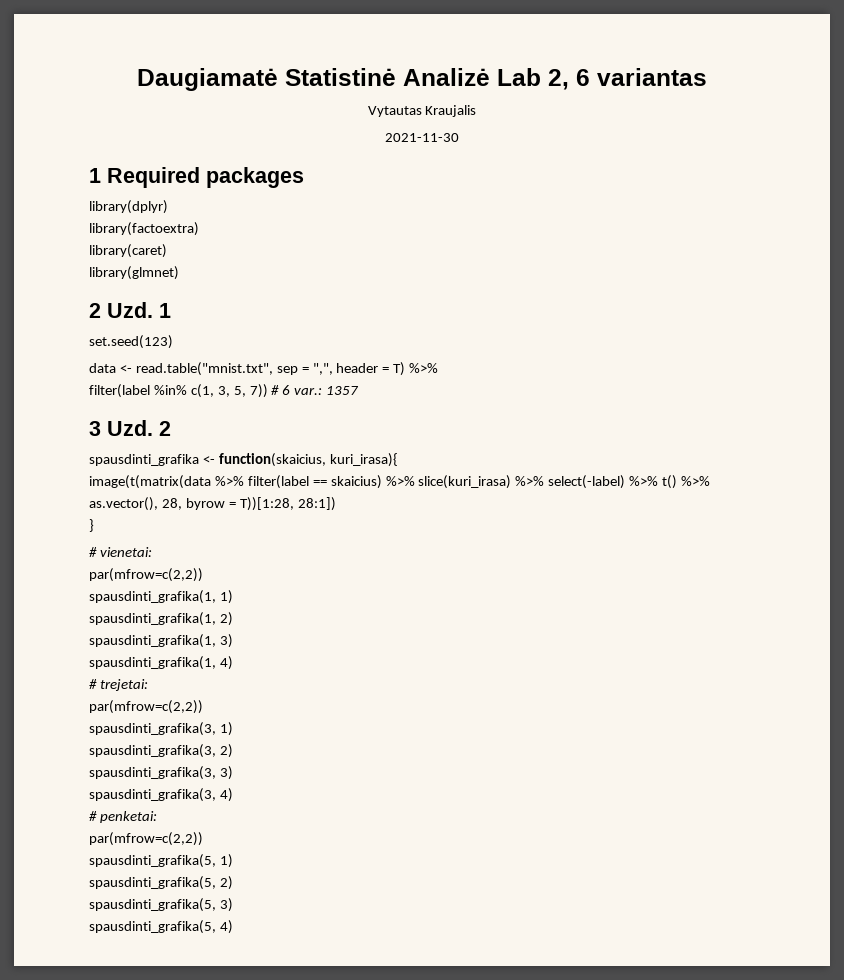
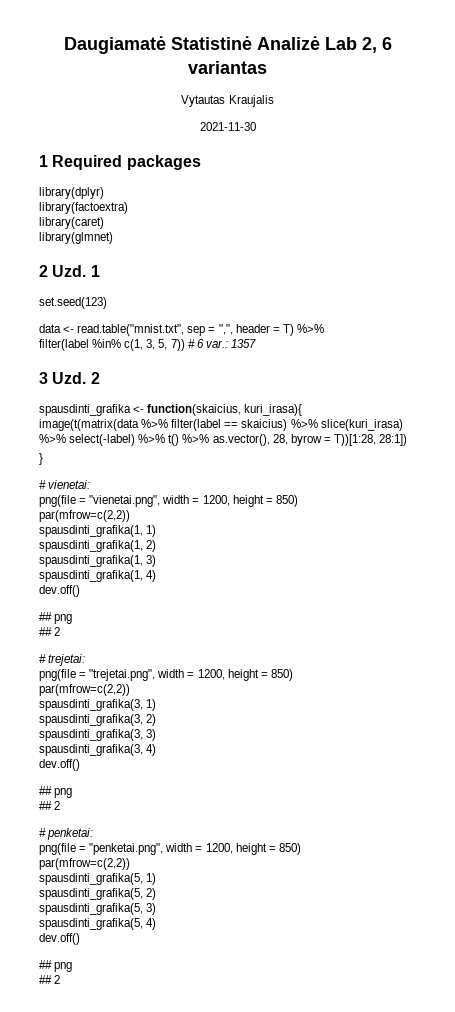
+ png(file = "vienetai.png", width = 1200, height = 850)
  spausdinti_grafika(1, 4)
+ dev.off()
+ ## png
+ ## 2
  # trejetai:
+ png(file = "trejetai.png", width = 1200, height = 850)
  spausdinti_grafika(3, 4)
+ dev.off()
+ ## png
+ ## 2
  # penketai:
+ png(file = "penketai.png", width = 1200, height = 850)
  spausdinti_grafika(5, 4)
+ dev.off()
+ ## png
+ ## 2

